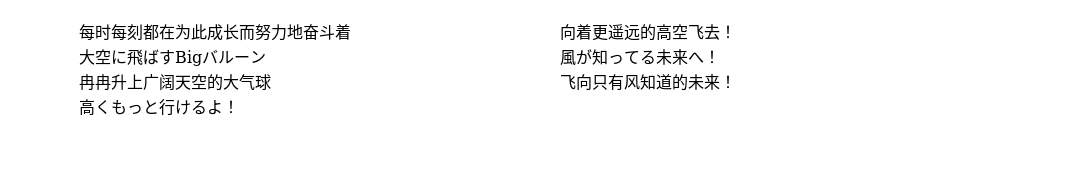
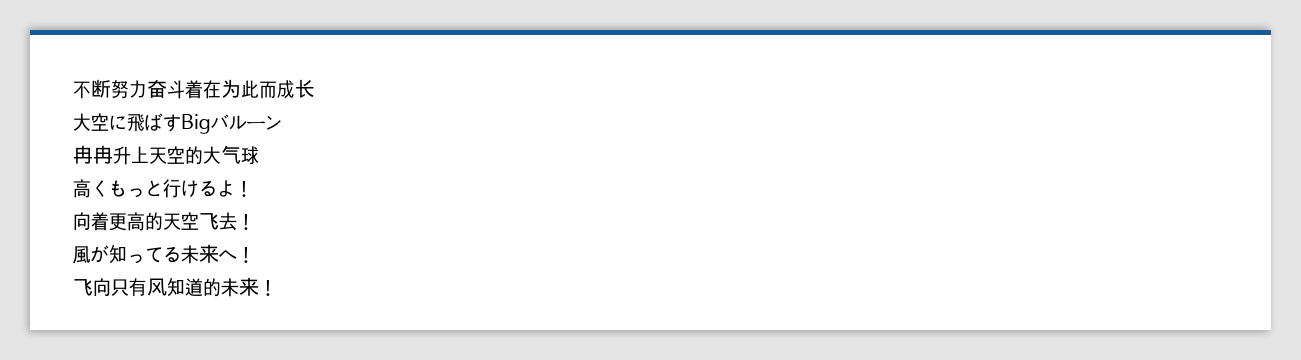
- 每时每刻都在为此成长而努力地奋斗着
+ 不断努力奋斗着在为此而成长
- 冉冉升上广阔天空的大气球
+ 冉冉升上天空的大气球
- 向着更遥远的高空飞去！
+ 向着更高的天空飞去！

